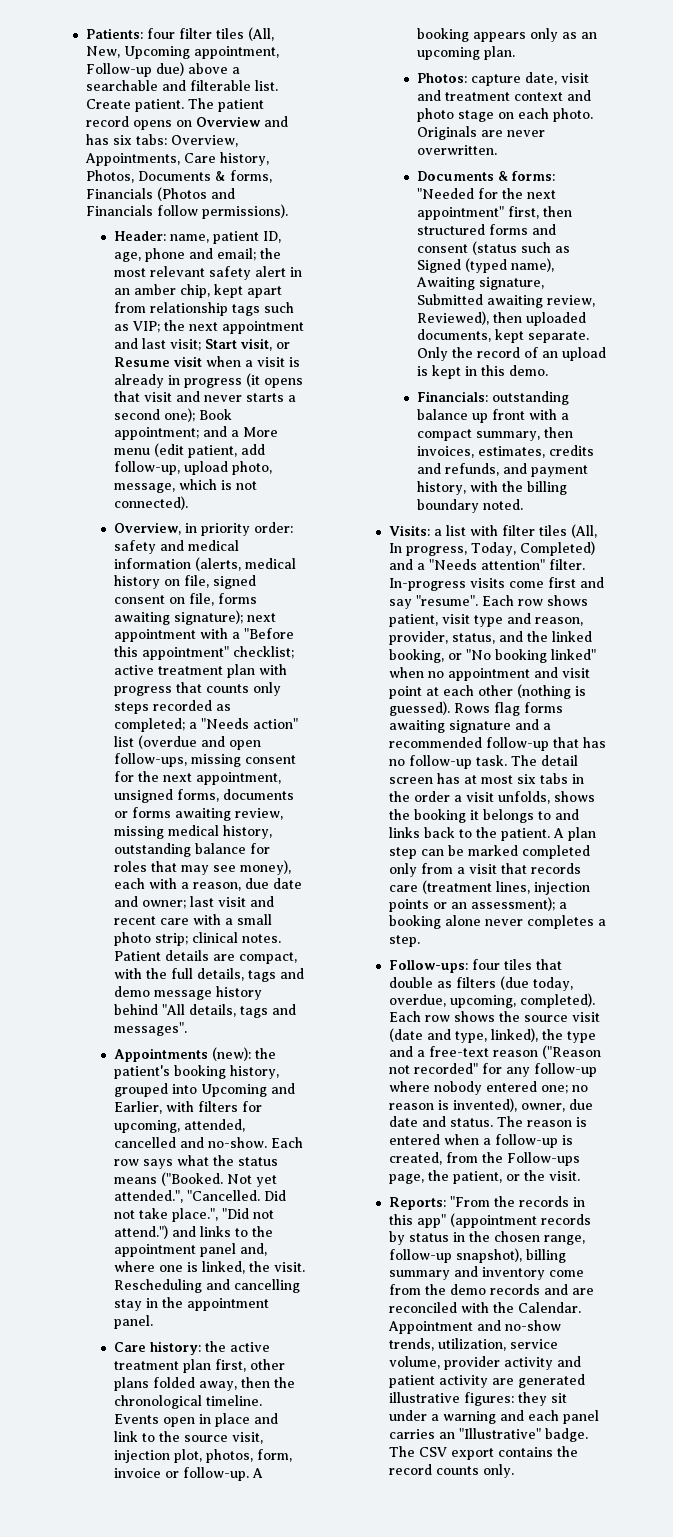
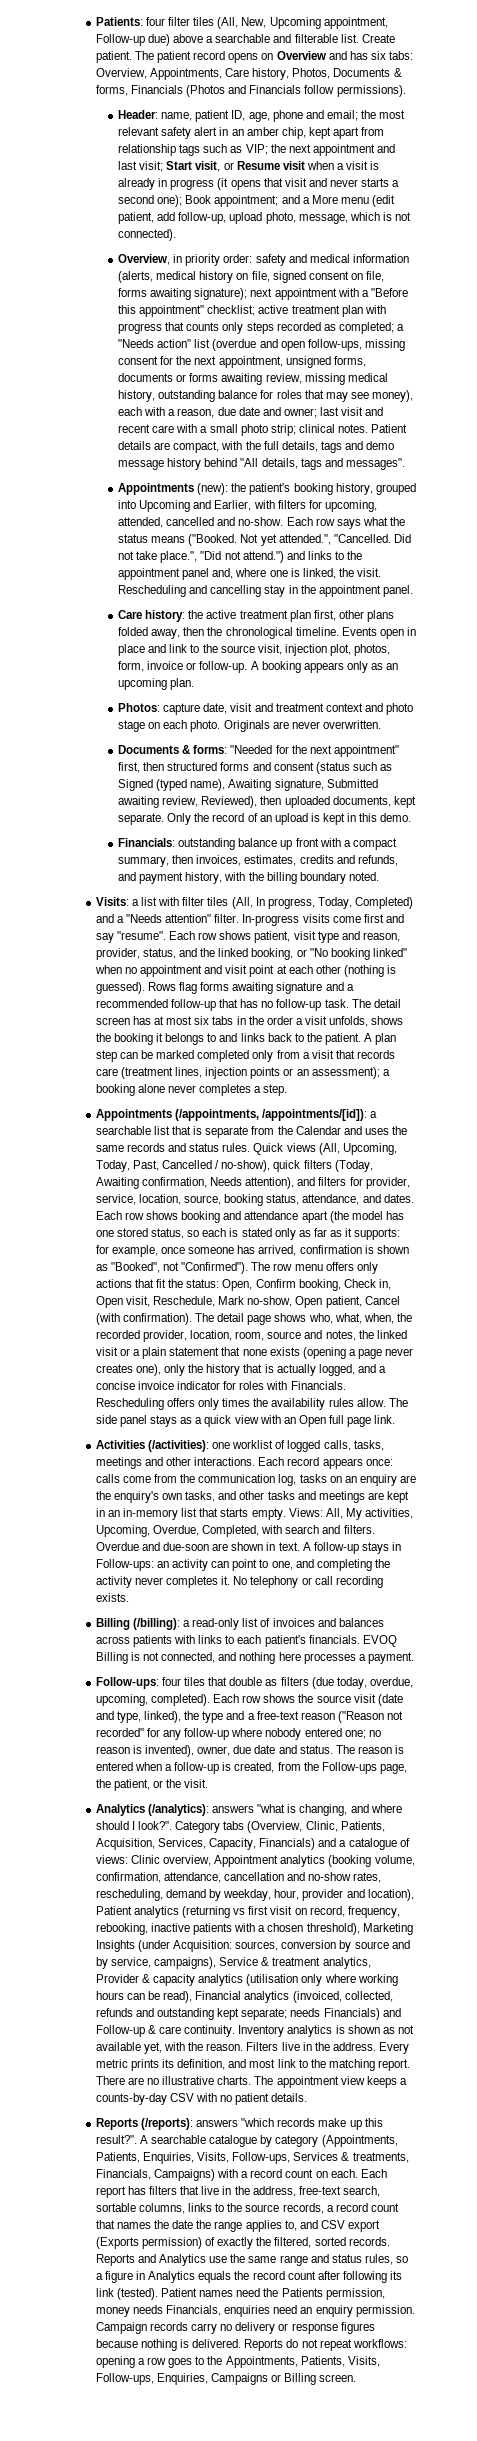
+ Appointments (/appointments, /appointments/[id]): a searchable list that is separate from the Calendar and uses the same records and status rules. Quick views (All, Upcoming, Today, Past, Cancelled / no-show), quick filters (Today, Awaiting confirmation, Needs attention), and filters for provider, service, location, source, booking status, attendance, and dates. Each row shows booking and attendance apart (the model has one stored status, so each is stated only as far as it supports: for example, once someone has arrived, confirmation is shown as "Booked", not "Confirmed"). The row menu offers only actions that fit the status: Open, Confirm booking, Check in, Open visit, Reschedule, Mark no-show, Open patient, Cancel (with confirmation). The detail page shows who, what, when, the recorded provider, location, room, source and notes, the linked visit or a plain statement that none exists (opening a page never creates one), only the history that is actually logged, and a concise invoice indicator for roles with Financials. Rescheduling offers only times the availability rules allow. The side panel stays as a quick view with an Open full page link.
+ Activities (/activities): one worklist of logged calls, tasks, meetings and other interactions. Each record appears once: calls come from the communication log, tasks on an enquiry are the enquiry's own tasks, and other tasks and meetings are kept in an in-memory list that starts empty. Views: All, My activities, Upcoming, Overdue, Completed, with search and filters. Overdue and due-soon are shown in text. A follow-up stays in Follow-ups: an activity can point to one, and completing the activity never completes it. No telephony or call recording exists.
+ Billing (/billing): a read-only list of invoices and balances across patients with links to each patient's financials. EVOQ Billing is not connected, and nothing here processes a payment.
- Reports: "From the records in this app" (appointment records by status in the chosen range, follow-up snapshot), billing summary and inventory come from the demo records and are reconciled with the Calendar. Appointment and no-show trends, utilization, service volume, provider activity and patient activity are generated illustrative figures: they sit under a warning and each panel carries an "Illustrative" badge. The CSV export contains the record counts only.
+ Analytics (/analytics): answers "what is changing, and where should I look?". Category tabs (Overview, Clinic, Patients, Acquisition, Services, Capacity, Financials) and a catalogue of views: Clinic overview, Appointment analytics (booking volume, confirmation, attendance, cancellation and no-show rates, rescheduling, demand by weekday, hour, provider and location), Patient analytics (returning vs first visit on record, frequency, rebooking, inactive patients with a chosen threshold), Marketing Insights (under Acquisition: sources, conversion by source and by service, campaigns), Service & treatment analytics, Provider & capacity analytics (utilisation only where working hours can be read), Financial analytics (invoiced, collected, refunds and outstanding kept separate; needs Financials) and Follow-up & care continuity. Inventory analytics is shown as not available yet, with the reason. Filters live in the address. Every metric prints its definition, and most link to the matching report. There are no illustrative charts. The appointment view keeps a counts-by-day CSV with no patient details.
+ Reports (/reports): answers "which records make up this result?". A searchable catalogue by category (Appointments, Patients, Enquiries, Visits, Follow-ups, Services & treatments, Financials, Campaigns) with a record count on each. Each report has filters that live in the address, free-text search, sortable columns, links to the source records, a record count that names the date the range applies to, and CSV export (Exports permission) of exactly the filtered, sorted records. Reports and Analytics use the same range and status rules, so a figure in Analytics equals the record count after following its link (tested). Patient names need the Patients permission, money needs Financials, enquiries need an enquiry permission. Campaign records carry no delivery or response figures because nothing is delivered. Reports do not repeat workflows: opening a row goes to the Appointments, Patients, Visits, Follow-ups, Enquiries, Campaigns or Billing screen.

